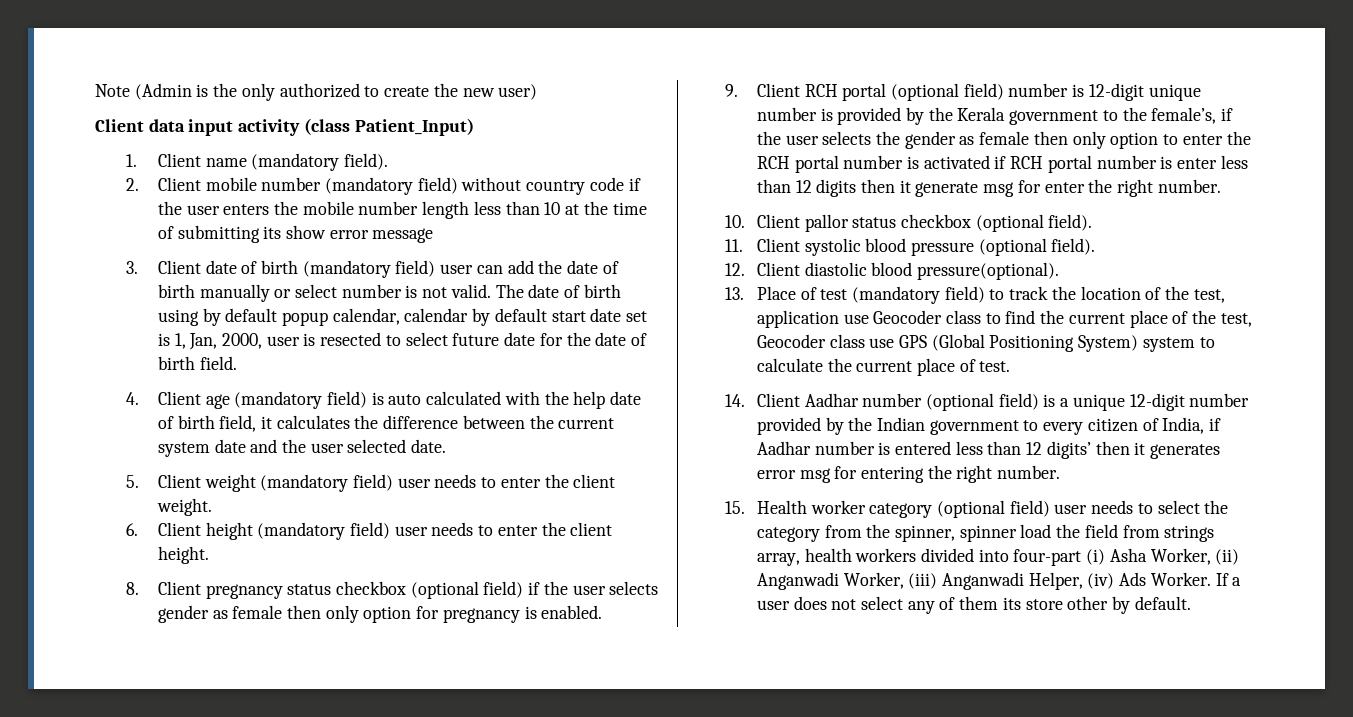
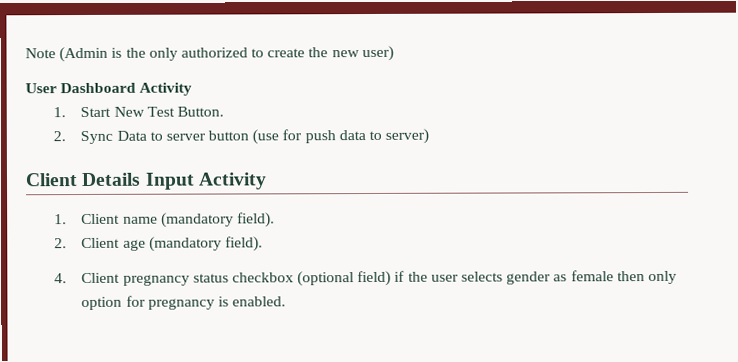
- Client data input activity (class Patient_Input)
+ User Dashboard Activity
+ 1. Start New Test Button.
+ 2. Sync Data to server button (use for push data to server)
+ Client Details Input Activity
- 2. Client mobile number (mandatory field) without country code if the user enters the mobile number length less than 10 at the time of submitting its show error message
- 3. Client date of birth (mandatory field) user can add the date of birth manually or select number is not valid. The date of birth using by default popup calendar, calendar by default start date set is 1, Jan, 2000, user is resected to select future date for the date of birth field.
- 4. Client age (mandatory field) is auto calculated with the help date of birth field, it calculates the difference between the current system date and the user selected date.
- 5. Client weight (mandatory field) user needs to enter the client weight.
- 6. Client height (mandatory field) user needs to enter the client height.
- 8. Client pregnancy status checkbox (optional field) if the user selects gender as female then only option for pregnancy is enabled.
+ 2. Client age (mandatory field).
+ 4. Client pregnancy status checkbox (optional field) if the user selects gender as female then only option for pregnancy is enabled.
- 9. Client RCH portal (optional field) number is 12-digit unique number is provided by the Kerala government to the female’s, if the user selects the gender as female then only option to enter the RCH portal number is activated if RCH portal number is enter less than 12 digits then it generate msg for enter the right number.
- 10. Client pallor status checkbox (optional field).
- 11. Client systolic blood pressure (optional field).
- 12. Client diastolic blood pressure(optional).
- 13. Place of test (mandatory field) to track the location of the test, application use Geocoder class to find the current place of the test, Geocoder class use GPS (Global Positioning System) system to calculate the current place of test.
- 14. Client Aadhar number (optional field) is a unique 12-digit number provided by the Indian government to every citizen of India, if Aadhar number is entered less than 12 digits’ then it generates error msg for entering the right number.
- 15. Health worker category (optional field) user needs to select the category from the spinner, spinner load the field from strings array, health workers divided into four-part (i) Asha Worker, (ii) Anganwadi Worker, (iii) Anganwadi Helper, (iv) Ads Worker. If a user does not select any of them its store other by default.

